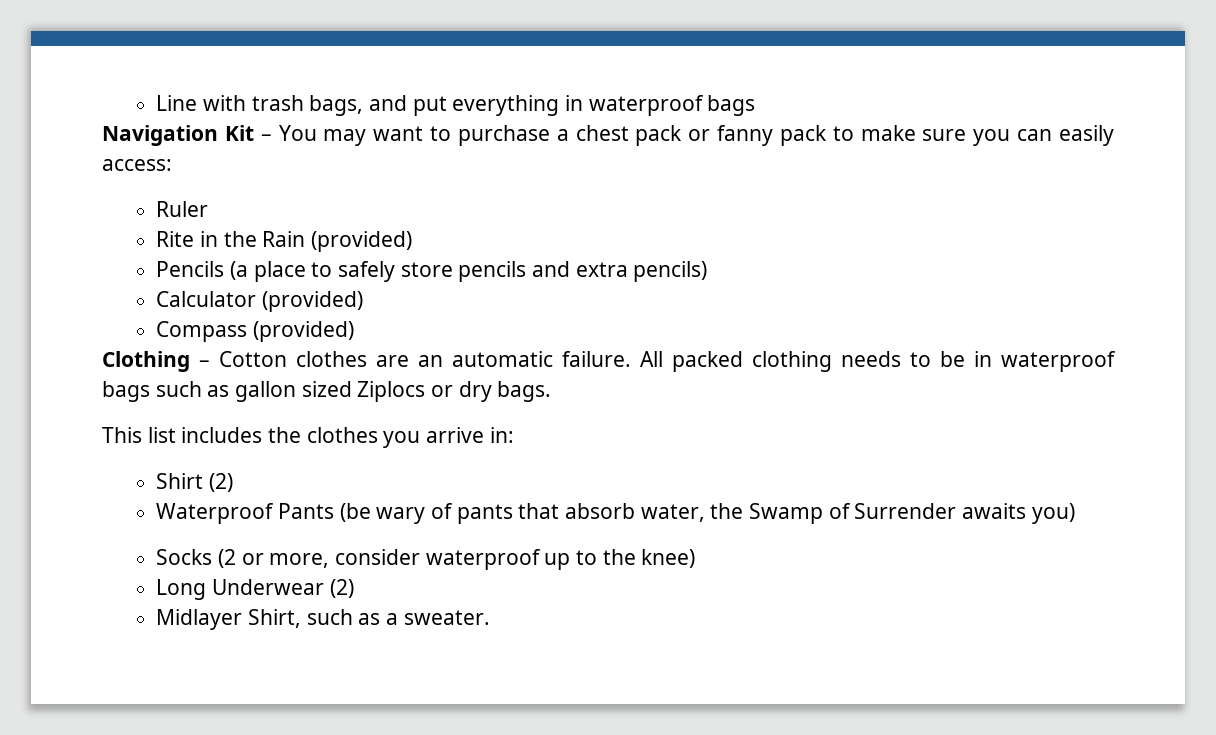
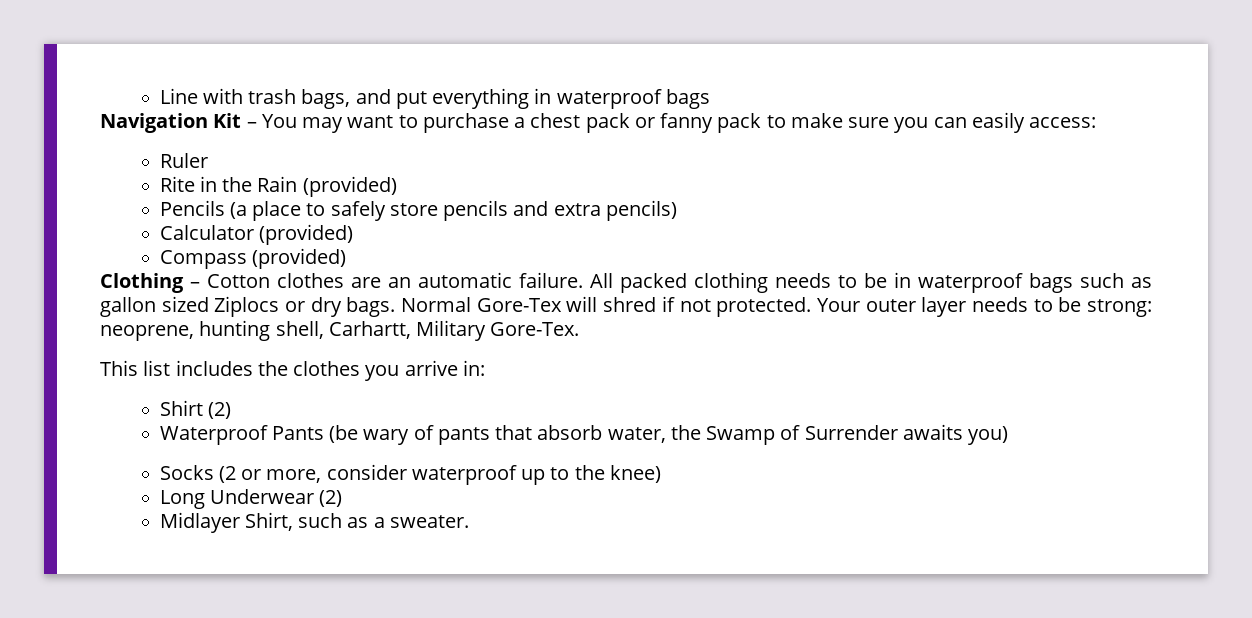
+ Normal Gore-Tex will shred if not protected. Your outer layer needs to be strong: neoprene, hunting shell, Carhartt, Military Gore-Tex.

